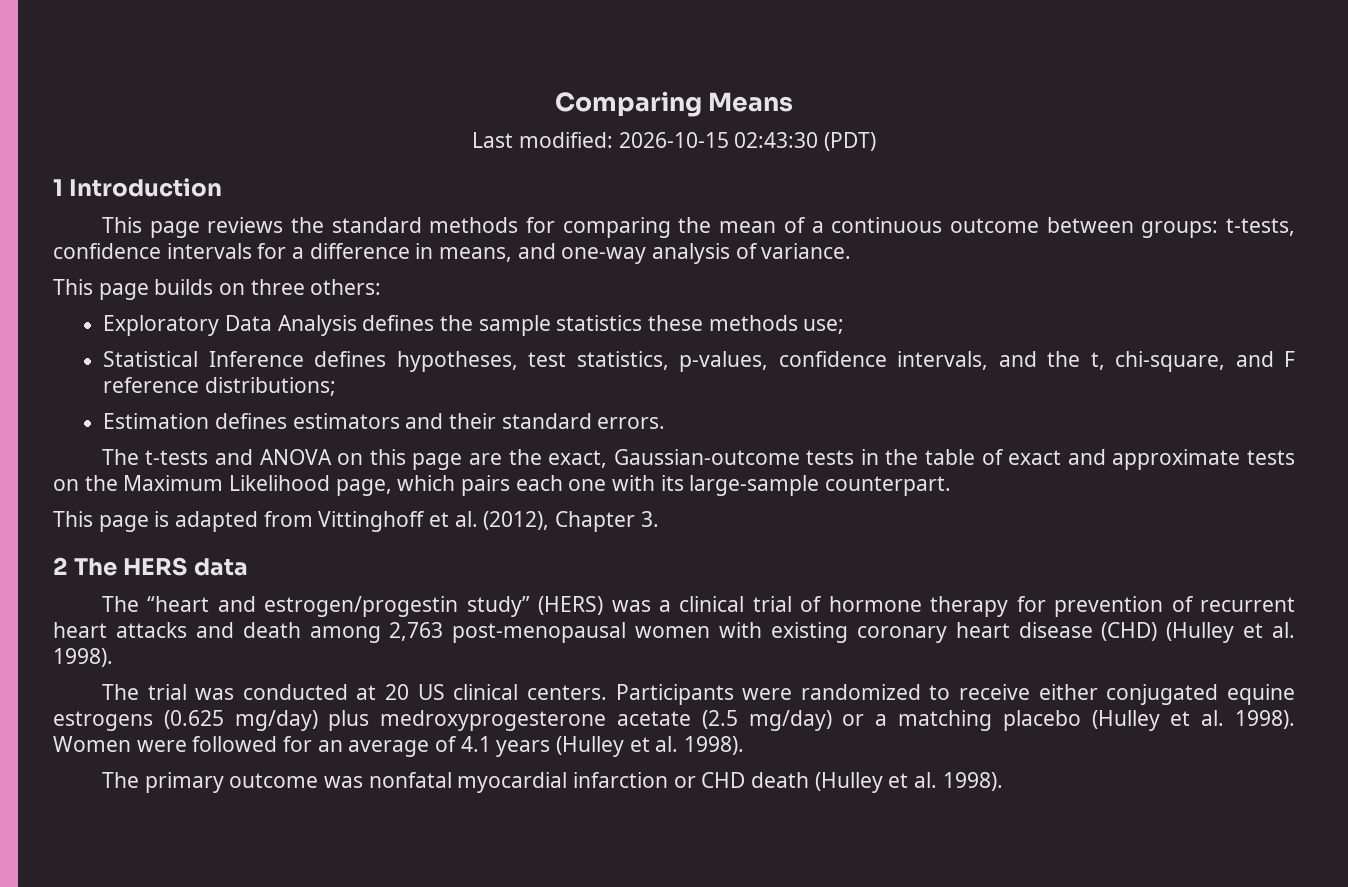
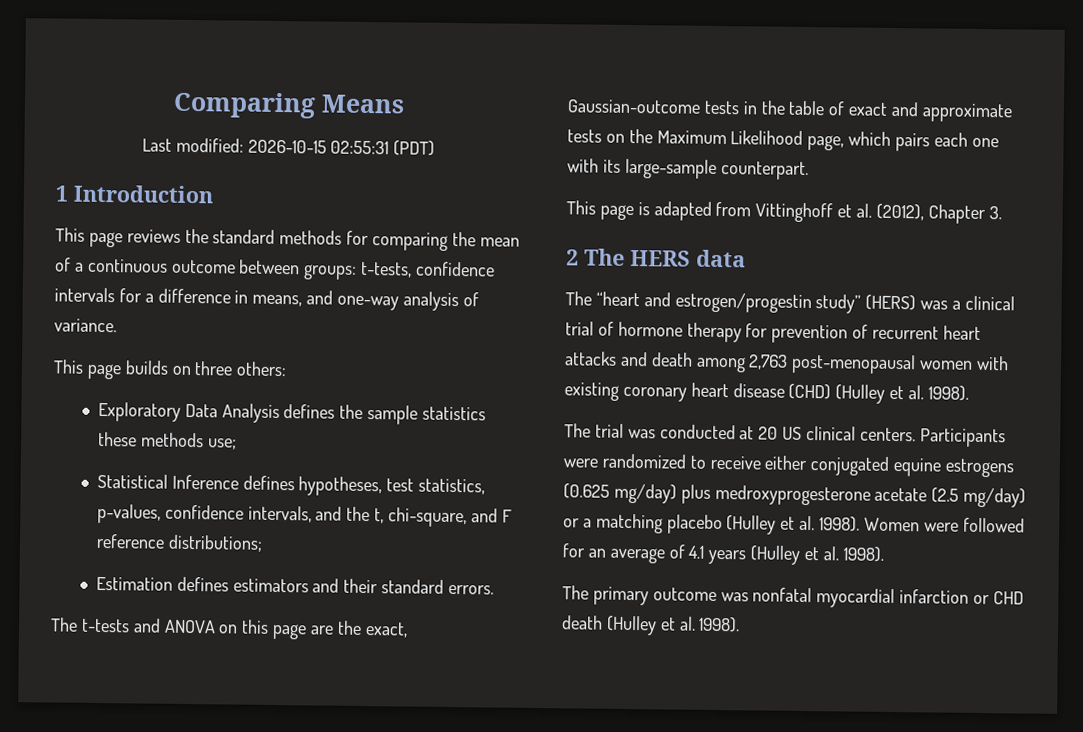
- Last modified: 2026-10-15 02:43:30 (PDT)
+ Last modified: 2026-10-15 02:55:31 (PDT)

